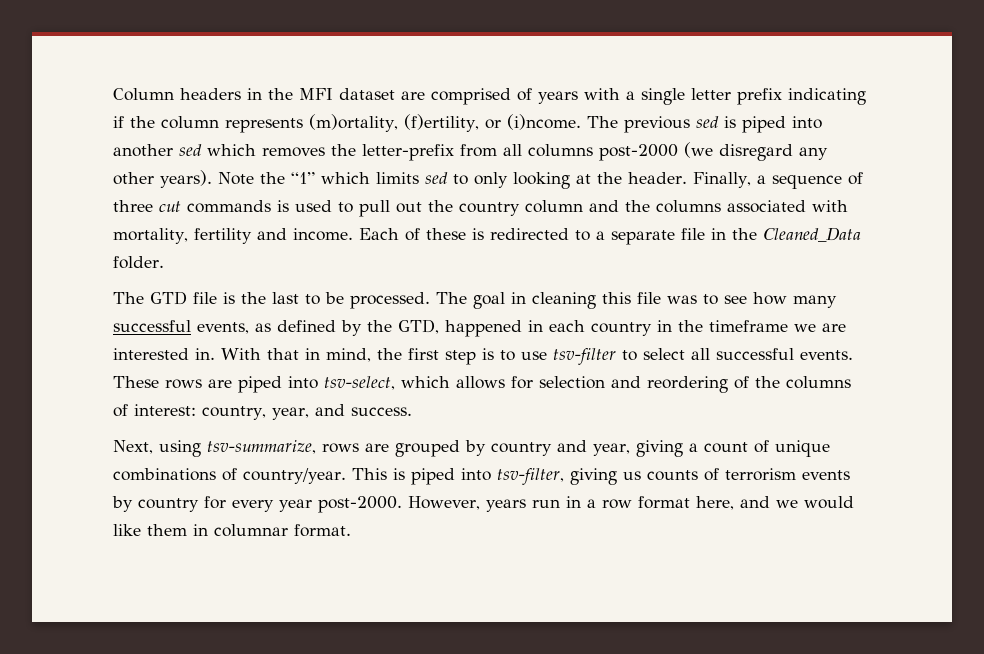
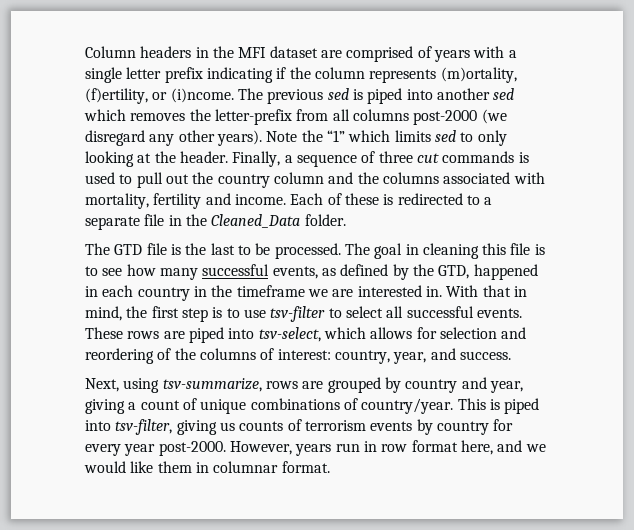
- The goal in cleaning this file was to see how many successful events, as defined by the GTD, happened in each country in the timeframe we are interested in.
+ The goal in cleaning this file is to see how many successful events, as defined by the GTD, happened in each country in the timeframe we are interested in.
- However, years run in a row format here, and we would like them in columnar format.
+ However, years run in row format here, and we would like them in columnar format.

